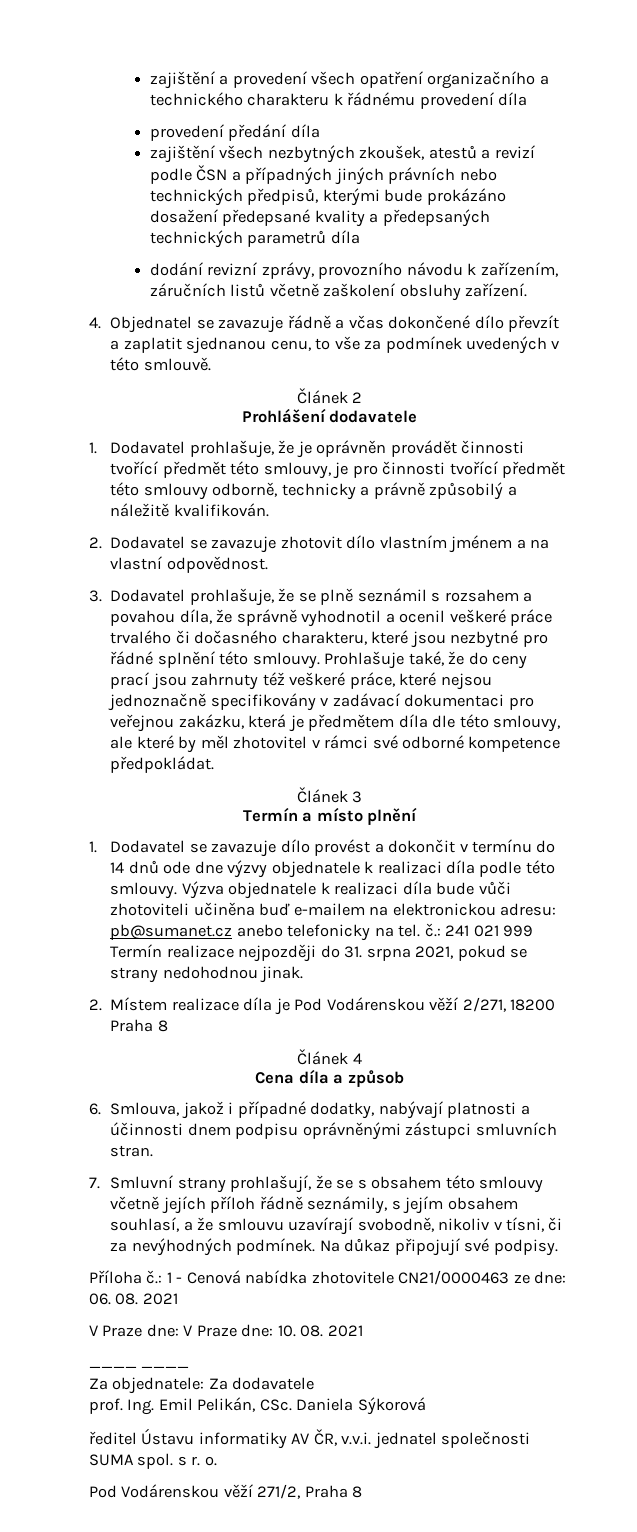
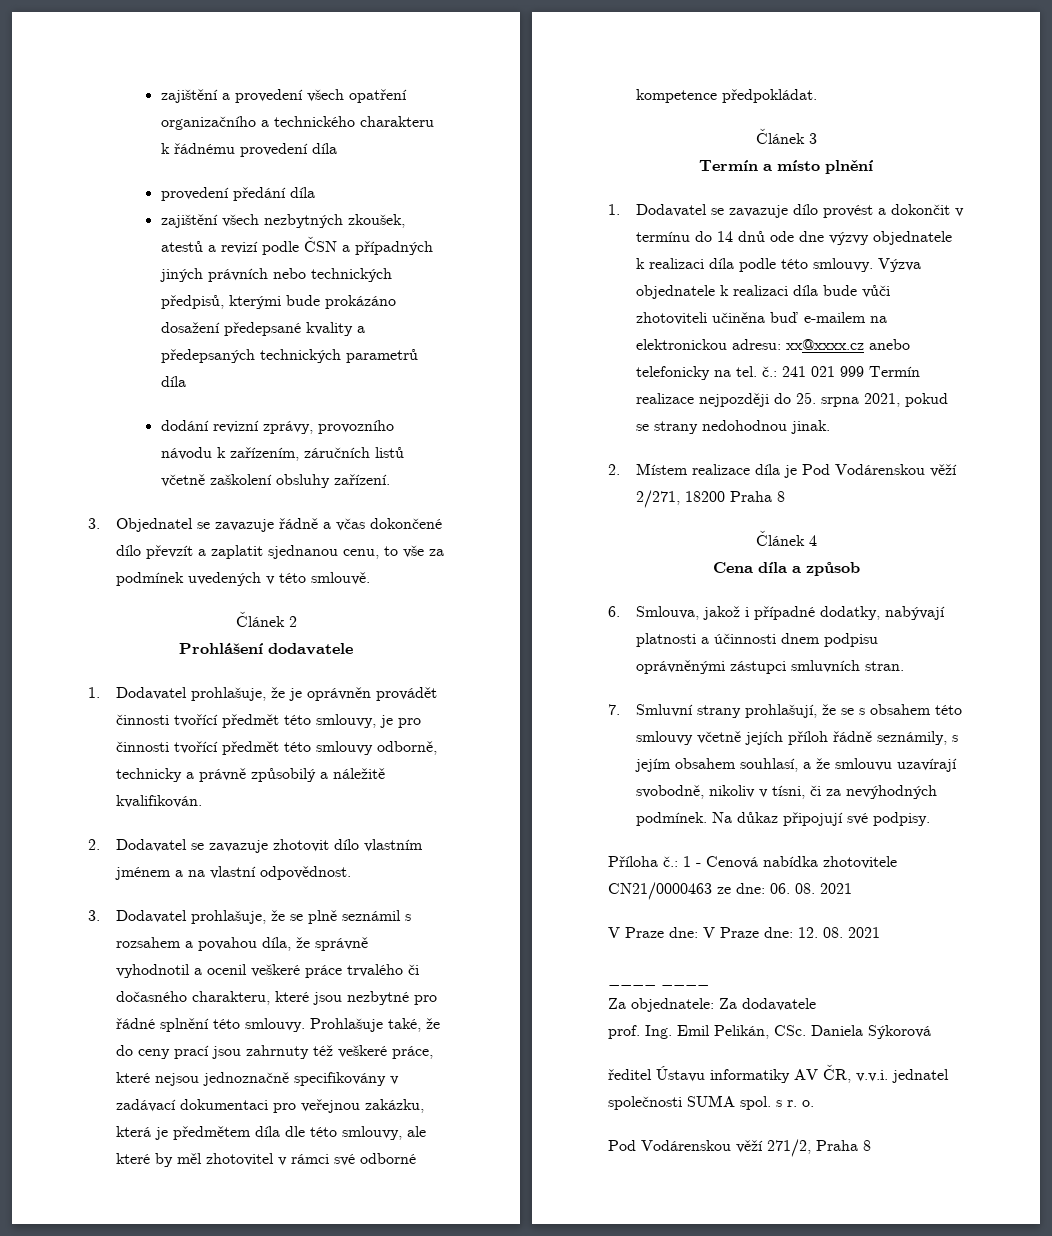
- 4. Objednatel se zavazuje řádně a včas dokončené dílo převzít a zaplatit sjednanou cenu, to vše za podmínek uvedených v této smlouvě.
+ 3. Objednatel se zavazuje řádně a včas dokončené dílo převzít a zaplatit sjednanou cenu, to vše za podmínek uvedených v této smlouvě.
- Výzva objednatele k realizaci díla bude vůči zhotoviteli učiněna buď e-mailem na elektronickou adresu: pb@sumanet.cz anebo telefonicky na tel. č.: 241 021 999 Termín realizace nejpozději do 31. srpna 2021, pokud se strany nedohodnou jinak.
+ Výzva objednatele k realizaci díla bude vůči zhotoviteli učiněna buď e-mailem na elektronickou adresu: xx@xxxx.cz anebo telefonicky na tel. č.: 241 021 999 Termín realizace nejpozději do 25. srpna 2021, pokud se strany nedohodnou jinak.
- V Praze dne: V Praze dne: 10. 08. 2021
+ V Praze dne: V Praze dne: 12. 08. 2021

